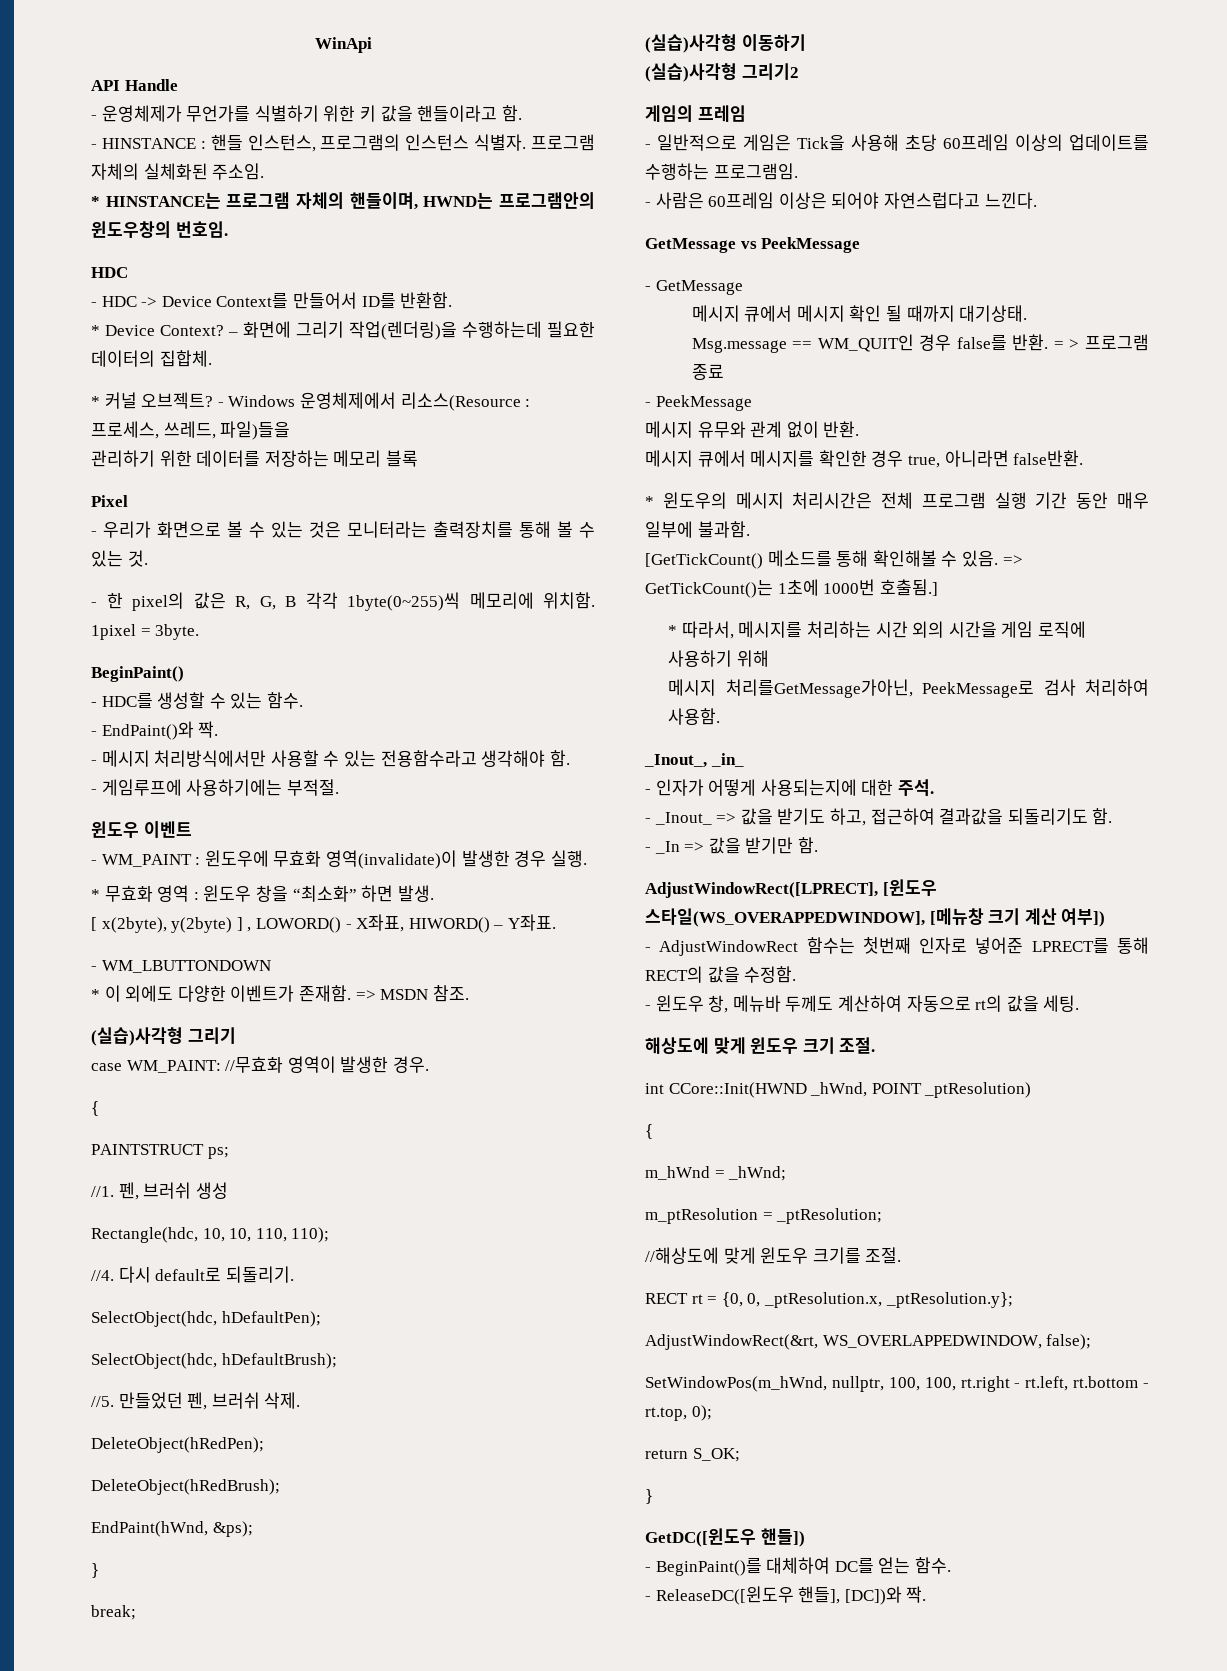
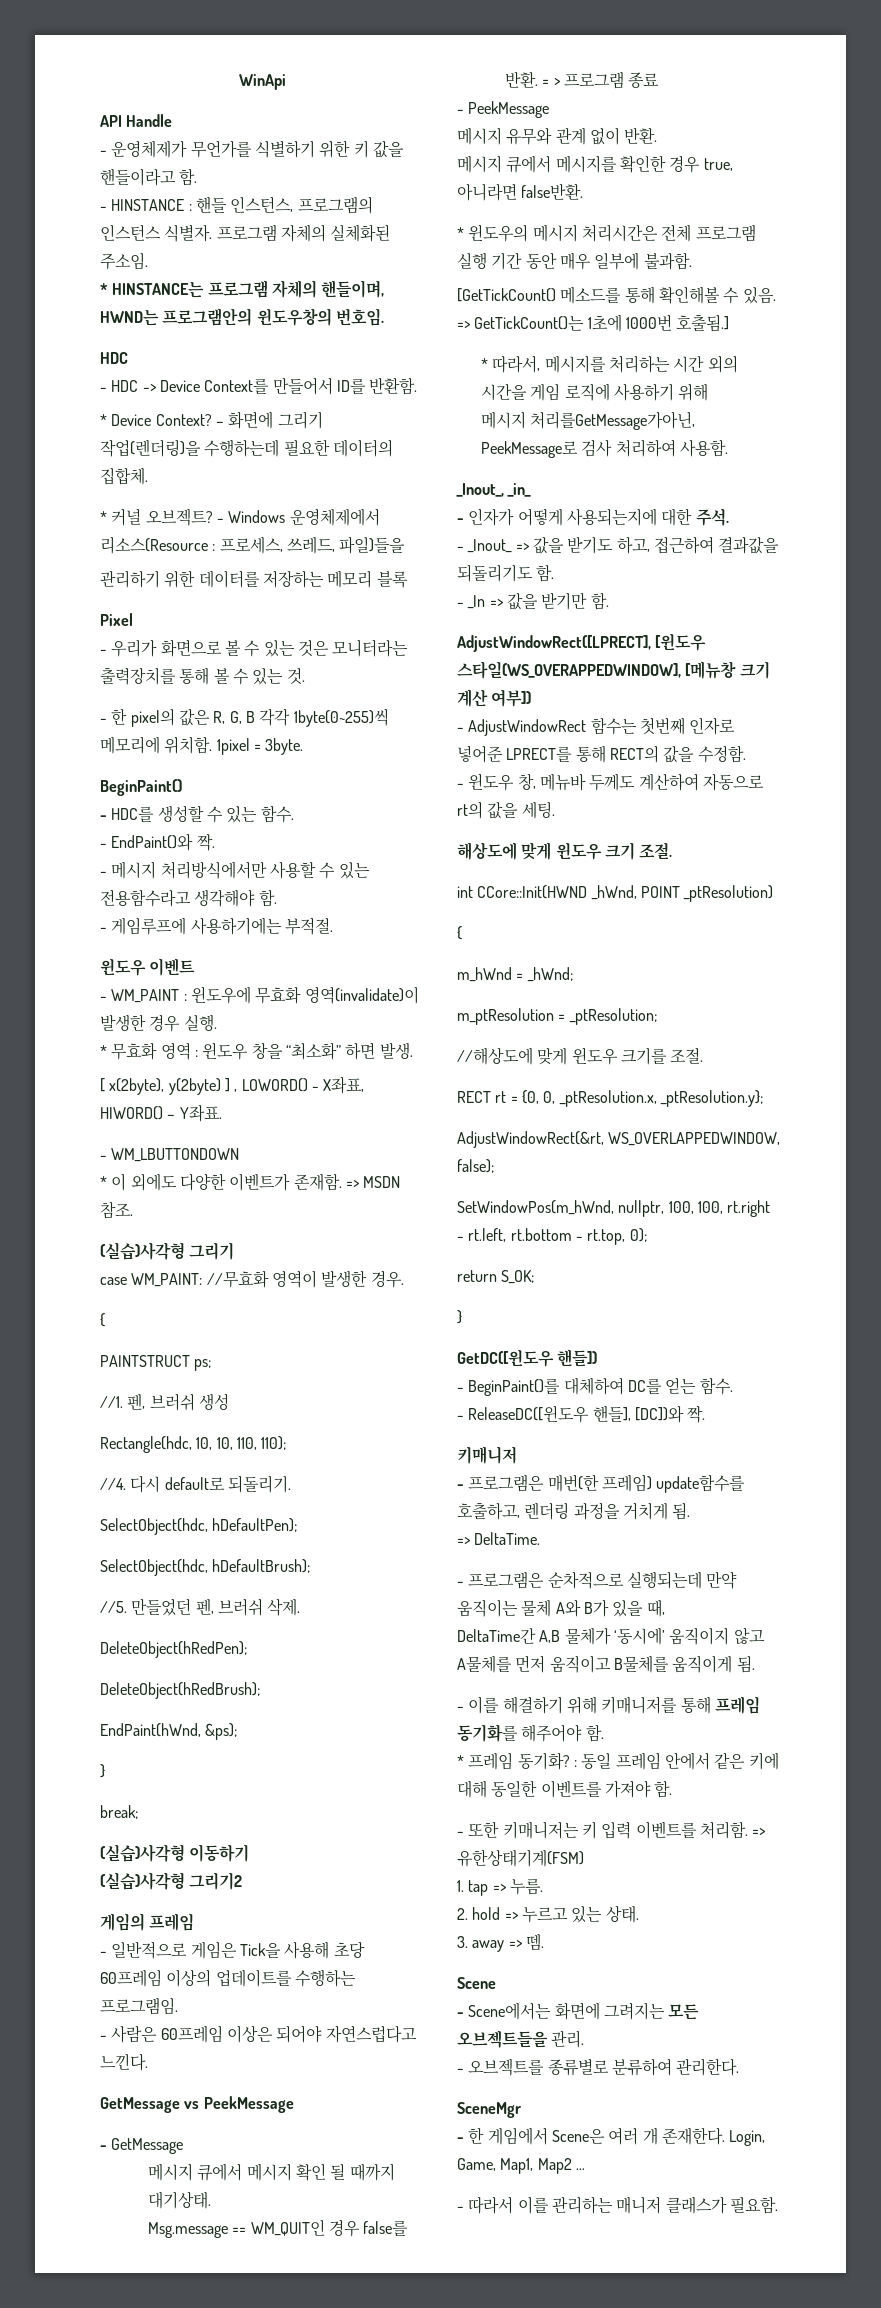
+ 키매니저
+ - 프로그램은 매번(한 프레임) update함수를 호출하고, 렌더링 과정을 거치게 됨.
+ => DeltaTime.
+ - 프로그램은 순차적으로 실행되는데 만약 움직이는 물체 A와 B가 있을 때,
+ DeltaTime간 A,B 물체가 ‘동시에’ 움직이지 않고 A물체를 먼저 움직이고 B물체를 움직이게 됨.
+ - 이를 해결하기 위해 키매니저를 통해 프레임 동기화를 해주어야 함.
+ * 프레임 동기화? : 동일 프레임 안에서 같은 키에 대해 동일한 이벤트를 가져야 함.
+ - 또한 키매니저는 키 입력 이벤트를 처리함. => 유한상태기계(FSM)
+ 1. tap => 누름.
+ 2. hold => 누르고 있는 상태.
+ 3. away => 뗌.
+ Scene
+ - Scene에서는 화면에 그려지는 모든 오브젝트들을 관리.
+ - 오브젝트를 종류별로 분류하여 관리한다.
+ SceneMgr
+ - 한 게임에서 Scene은 여러 개 존재한다. Login, Game, Map1, Map2 …
+ - 따라서 이를 관리하는 매니저 클래스가 필요함.

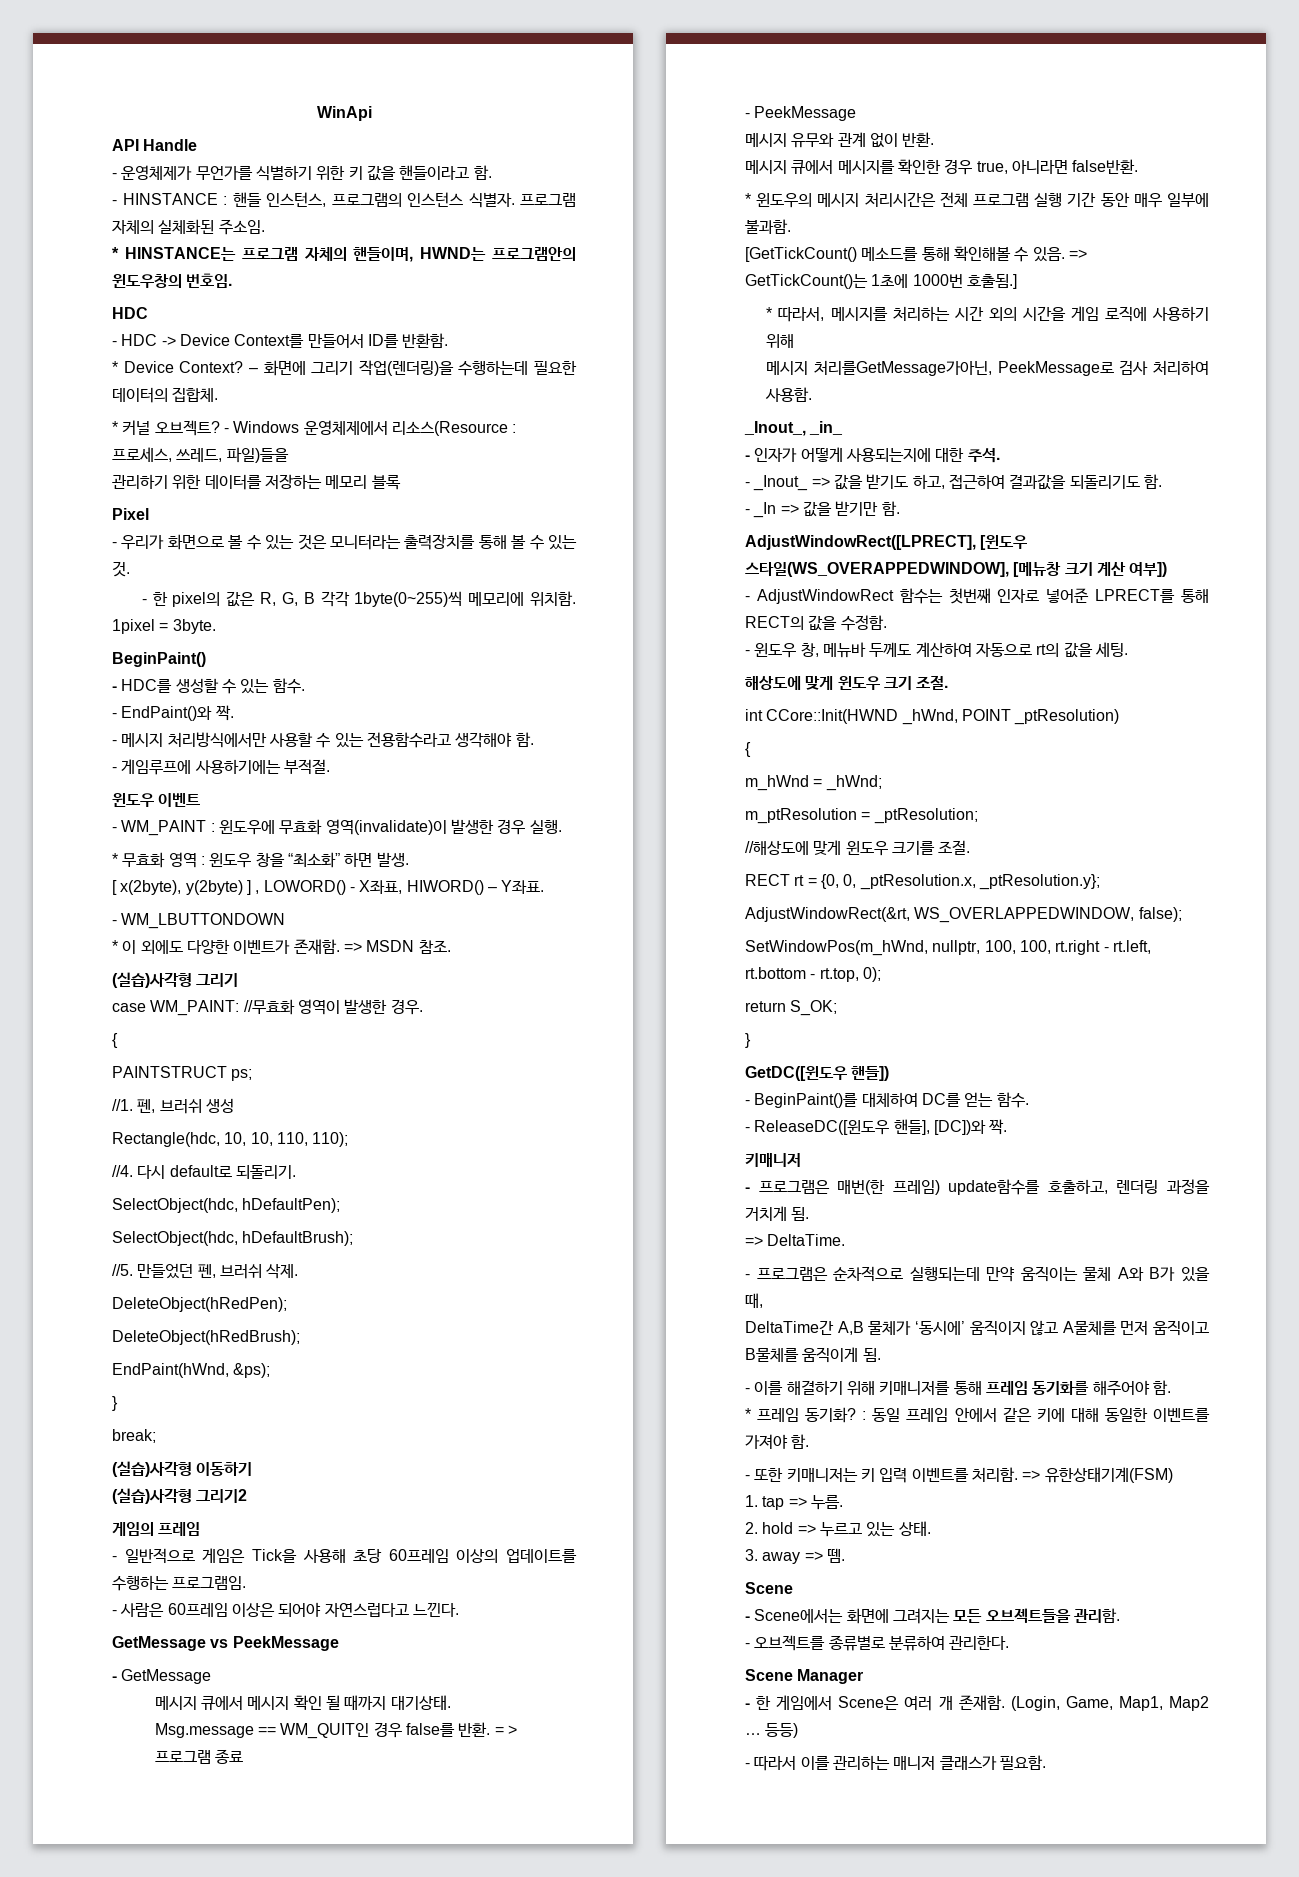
- - Scene에서는 화면에 그려지는 모든 오브젝트들을 관리.
+ - Scene에서는 화면에 그려지는 모든 오브젝트들을 관리함.
- SceneMgr
+ Scene Manager
- - 한 게임에서 Scene은 여러 개 존재한다. Login, Game, Map1, Map2 …
+ - 한 게임에서 Scene은 여러 개 존재함. (Login, Game, Map1, Map2 … 등등)

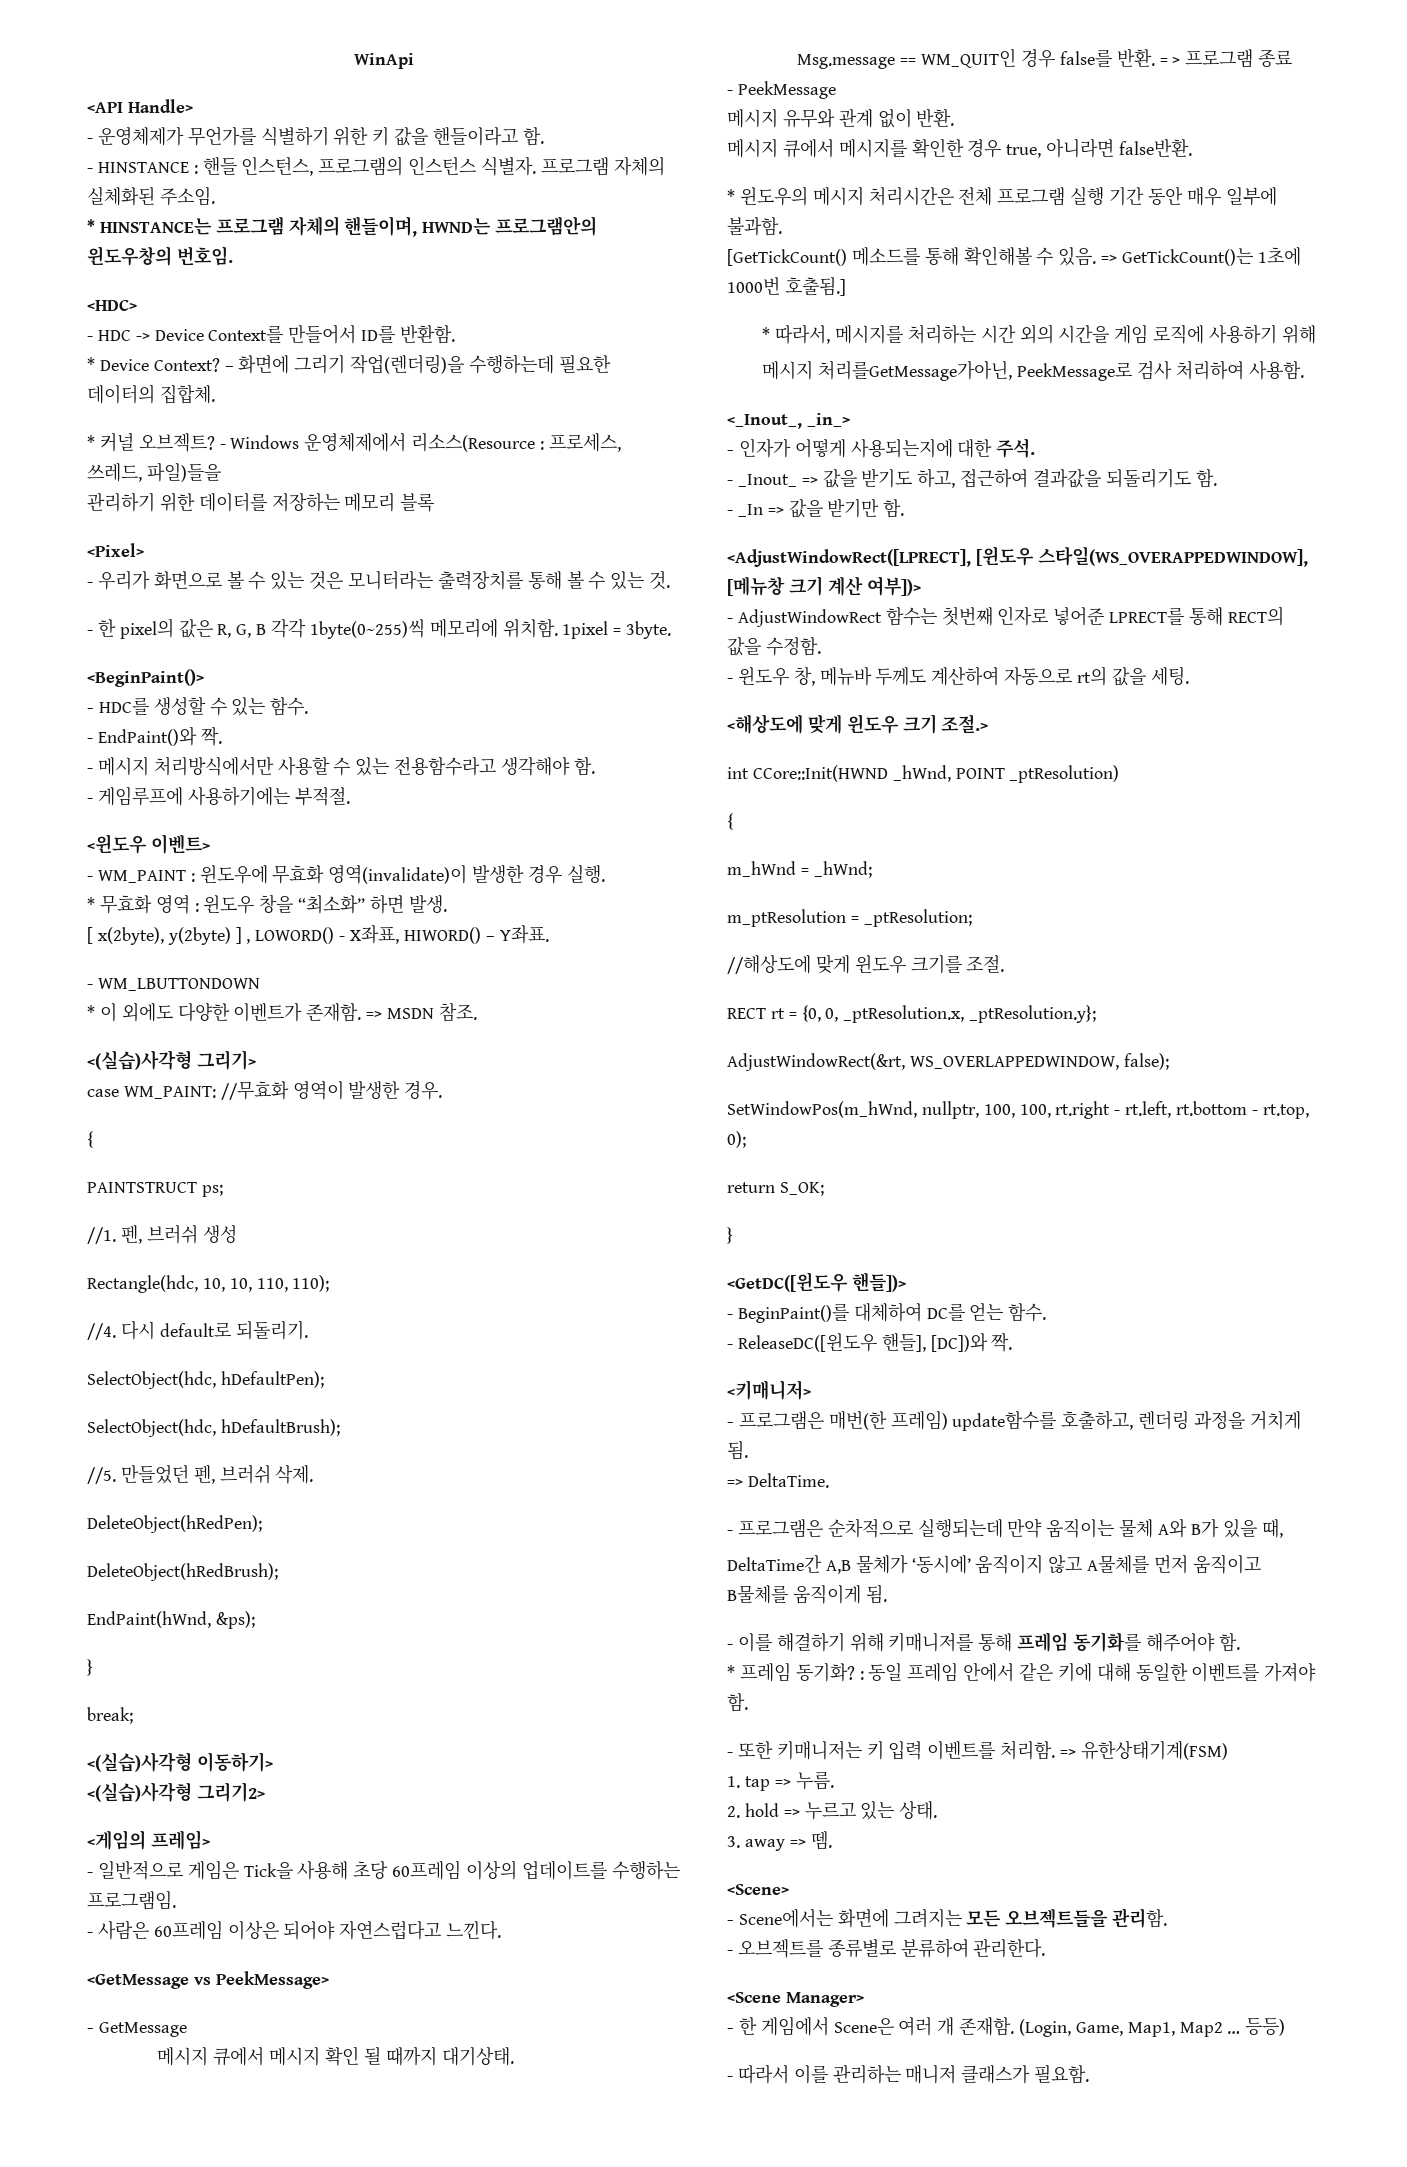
- API Handle
+ <API Handle>
  * HINSTANCE는 프로그램 자체의 핸들이며, HWND는 프로그램안의 윈도우창의 번호임.
- HDC
+ <HDC>
- Pixel
+ <Pixel>
- BeginPaint()
+ <BeginPaint()>
- 윈도우 이벤트
+ <윈도우 이벤트>
- (실습)사각형 그리기
+ <(실습)사각형 그리기>
- (실습)사각형 이동하기
- (실습)사각형 그리기2
- 게임의 프레임
+ <(실습)사각형 이동하기>
+ <(실습)사각형 그리기2>
+ <게임의 프레임>
- GetMessage vs PeekMessage
+ <GetMessage vs PeekMessage>
- _Inout_, _in_
+ <_Inout_, _in_>
- AdjustWindowRect([LPRECT], [윈도우 스타일(WS_OVERAPPEDWINDOW], [메뉴창 크기 계산 여부])
+ <AdjustWindowRect([LPRECT], [윈도우 스타일(WS_OVERAPPEDWINDOW], [메뉴창 크기 계산 여부])>
- 해상도에 맞게 윈도우 크기 조절.
+ <해상도에 맞게 윈도우 크기 조절.>
- GetDC([윈도우 핸들])
+ <GetDC([윈도우 핸들])>
- 키매니저
+ <키매니저>
  3. away => 뗌.
- Scene
+ <Scene>
- Scene Manager
+ <Scene Manager>

